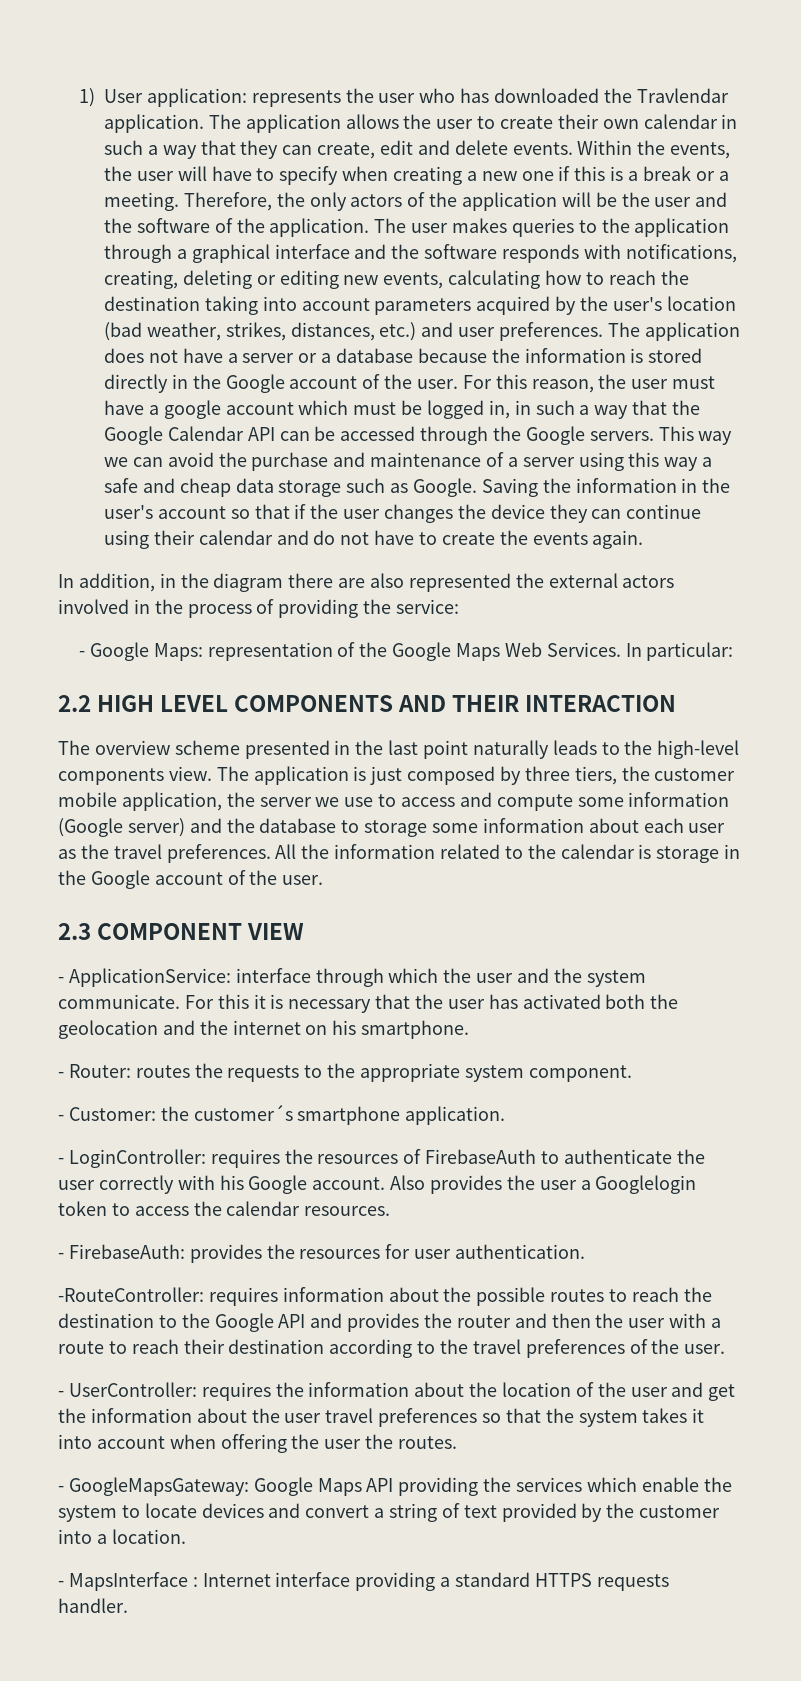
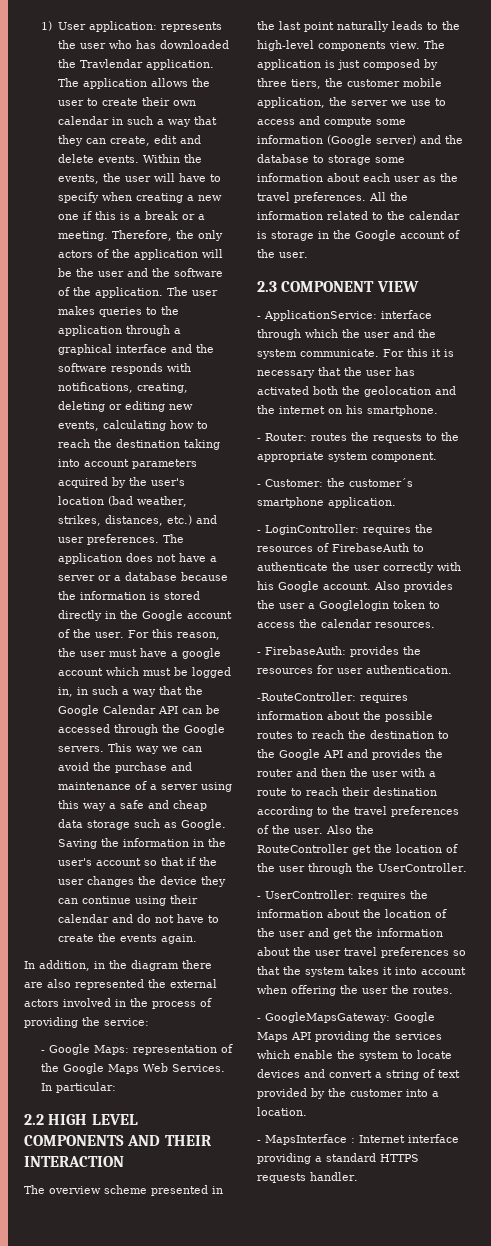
+ Also the RouteController get the location of the user through the UserController.

